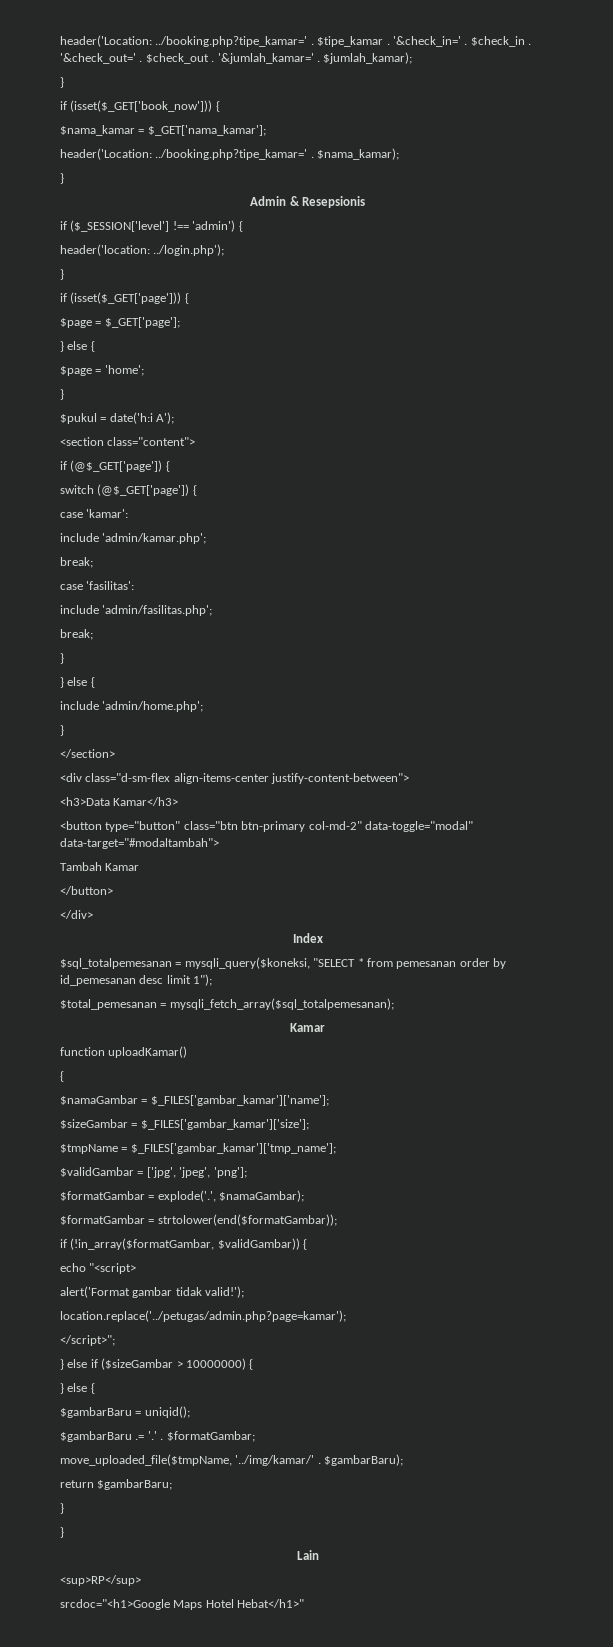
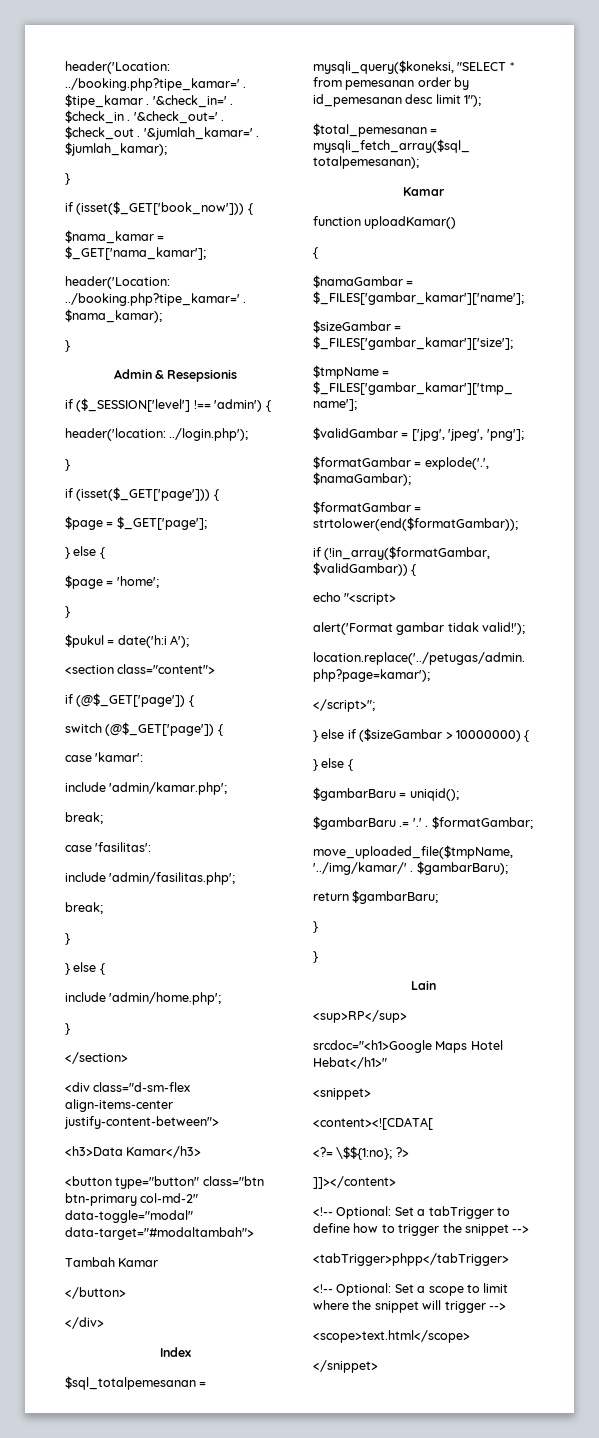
+ <snippet>
+ <content><![CDATA[
+ <?= \$${1:no}; ?>
+ ]]></content>
+ <!-- Optional: Set a tabTrigger to define how to trigger the snippet -->
+ <tabTrigger>phpp</tabTrigger>
+ <!-- Optional: Set a scope to limit where the snippet will trigger -->
+ <scope>text.html</scope>
+ </snippet>

